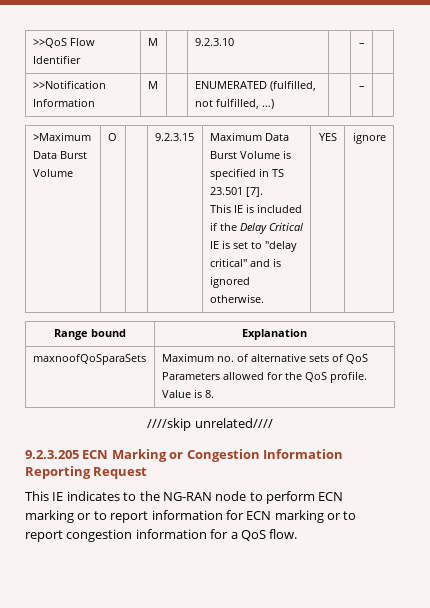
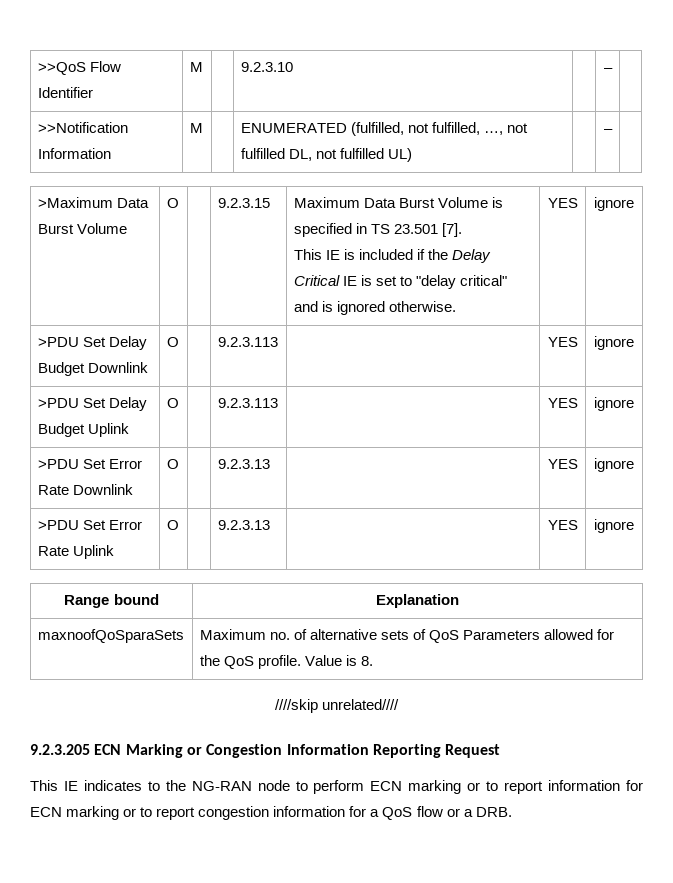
- >>Notification Information | M | | ENUMERATED (fulfilled, not fulfilled, …) | | – |
+ >>Notification Information | M | | ENUMERATED (fulfilled, not fulfilled, …, not fulfilled DL, not fulfilled UL) | | – |
+ >PDU Set Delay Budget Downlink | O | | 9.2.3.113 | | YES | ignore
+ >PDU Set Delay Budget Uplink | O | | 9.2.3.113 | | YES | ignore
+ >PDU Set Error Rate Downlink | O | | 9.2.3.13 | | YES | ignore
+ >PDU Set Error Rate Uplink | O | | 9.2.3.13 | | YES | ignore
- This IE indicates to the NG-RAN node to perform ECN marking or to report information for ECN marking or to report congestion information for a QoS flow.
+ This IE indicates to the NG-RAN node to perform ECN marking or to report information for ECN marking or to report congestion information for a QoS flow or a DRB.

